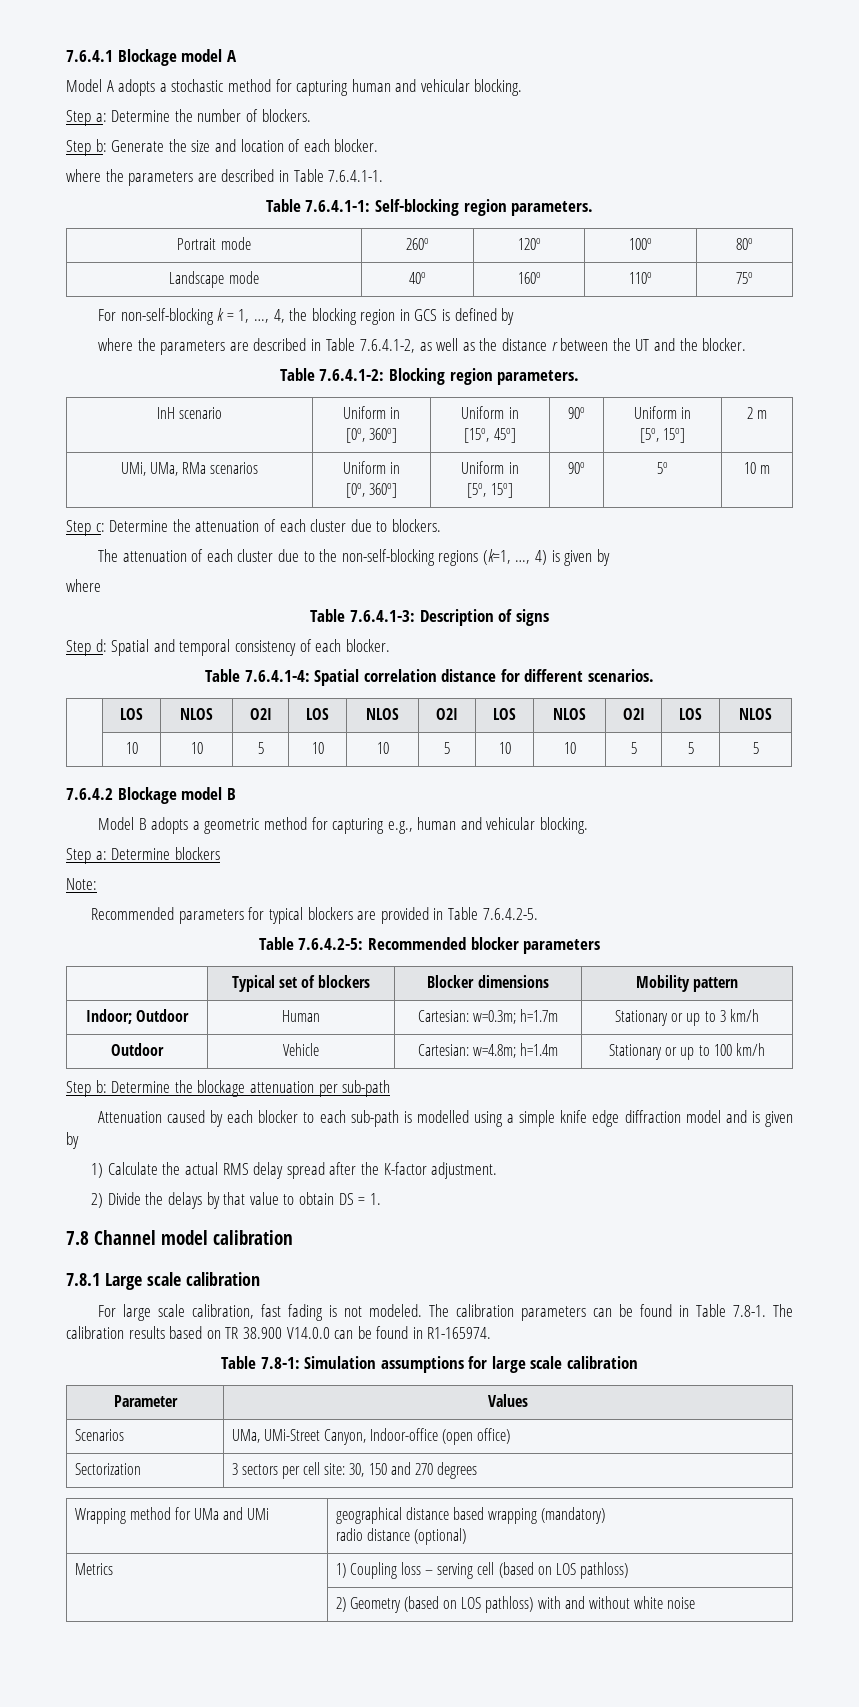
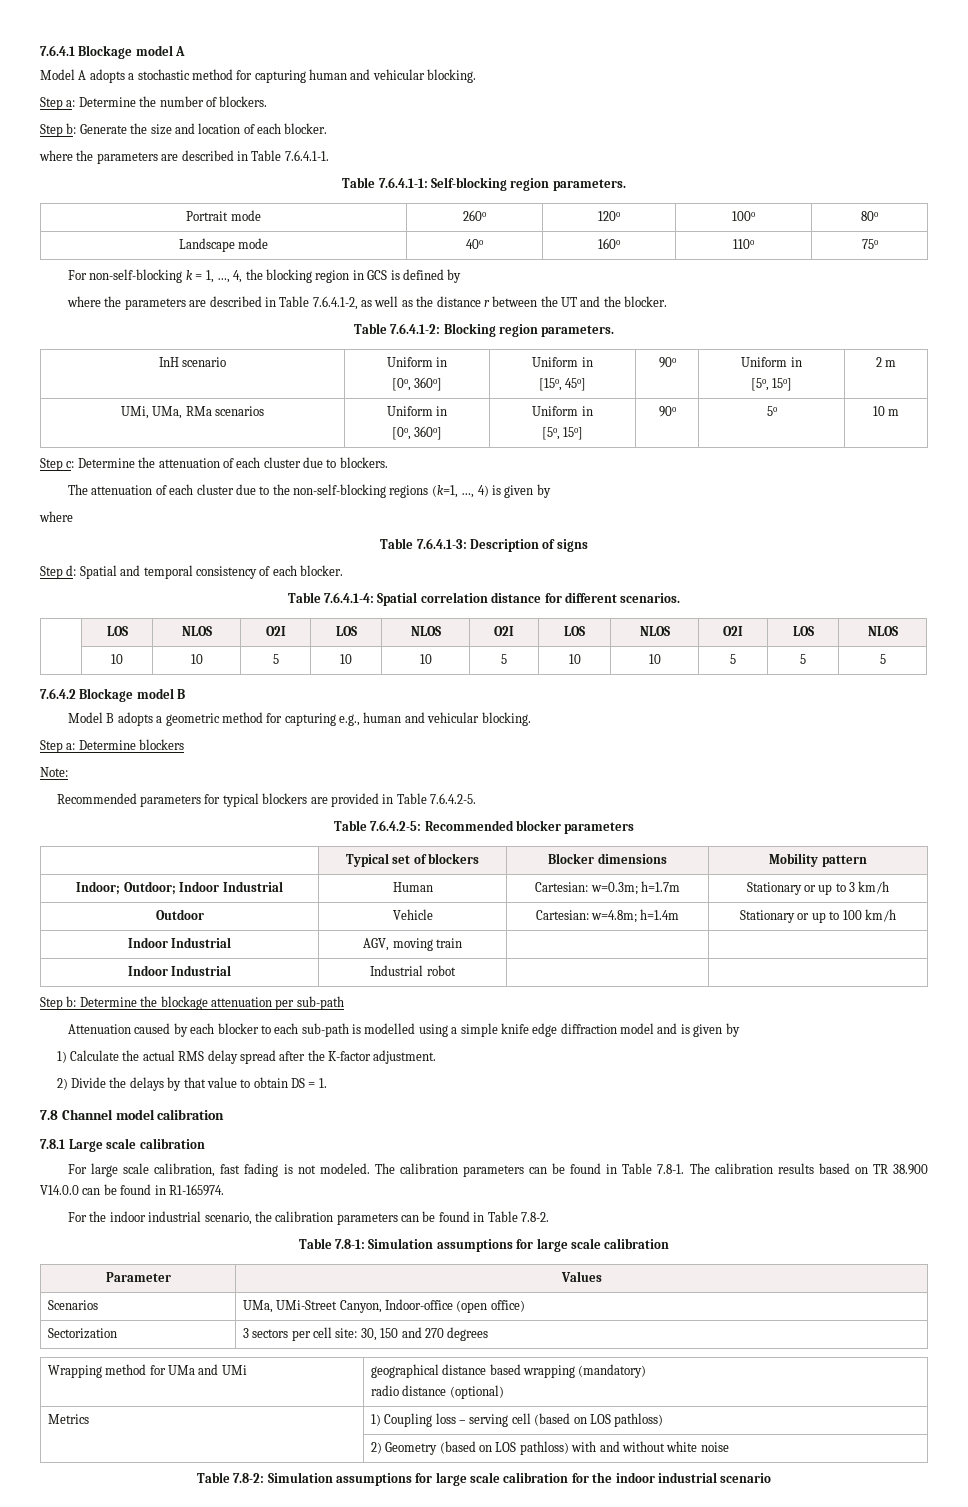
- Indoor; Outdoor | Human | Cartesian: w=0.3m; h=1.7m | Stationary or up to 3 km/h
+ Indoor; Outdoor; Indoor Industrial | Human | Cartesian: w=0.3m; h=1.7m | Stationary or up to 3 km/h
+ Indoor Industrial | AGV, moving train | |
+ Indoor Industrial | Industrial robot | |
+ For the indoor industrial scenario, the calibration parameters can be found in Table 7.8-2.
+ Table 7.8-2: Simulation assumptions for large scale calibration for the indoor industrial scenario

